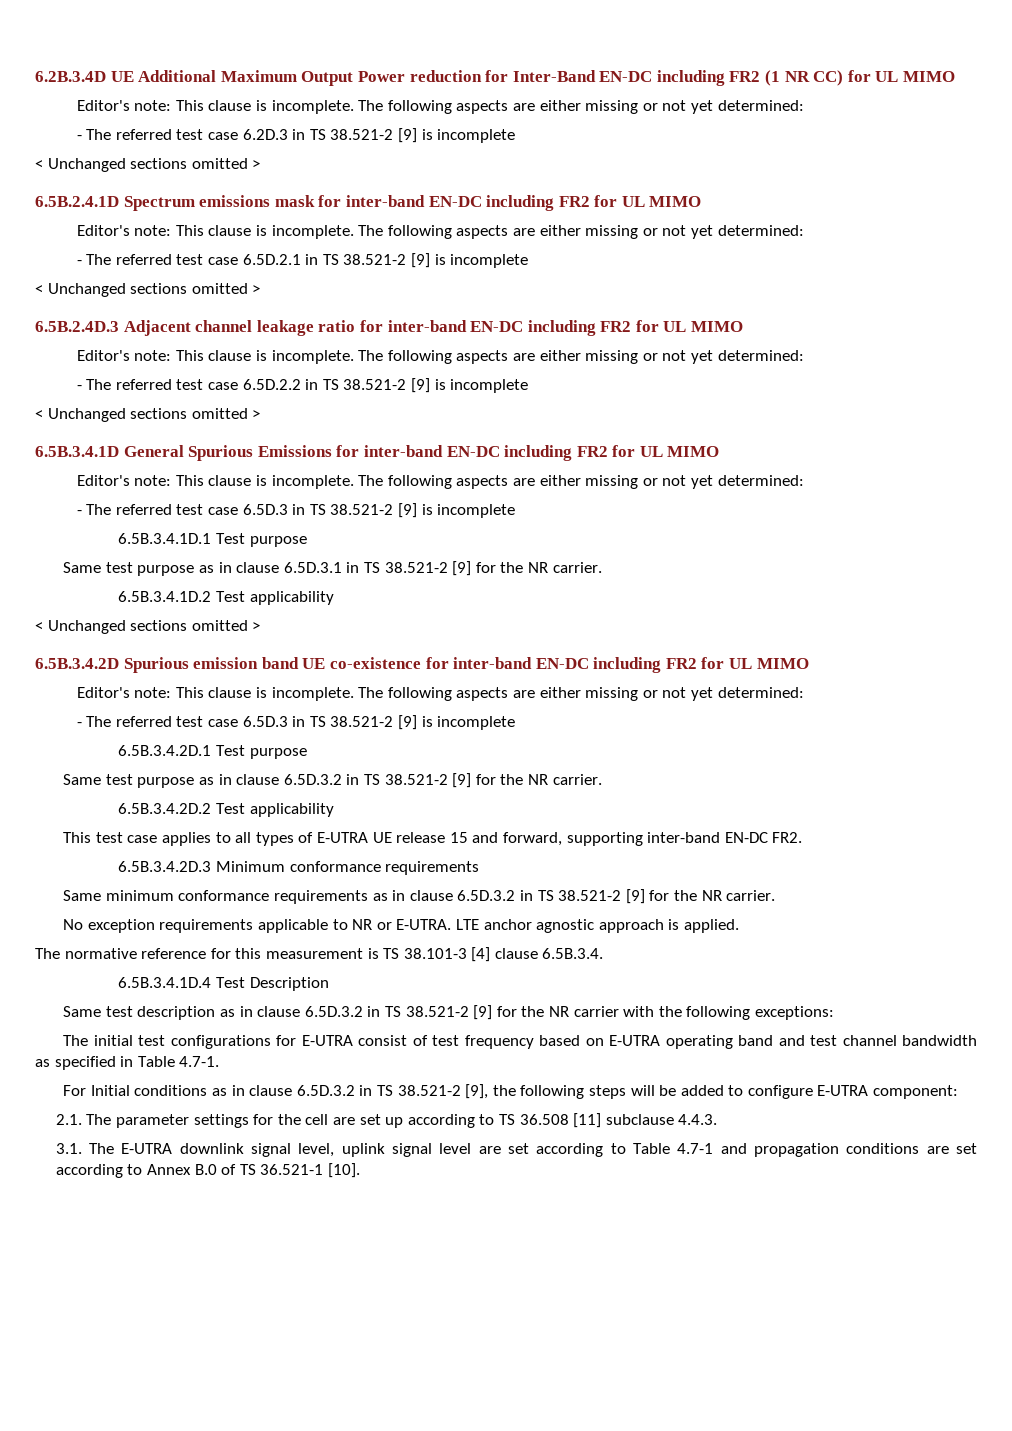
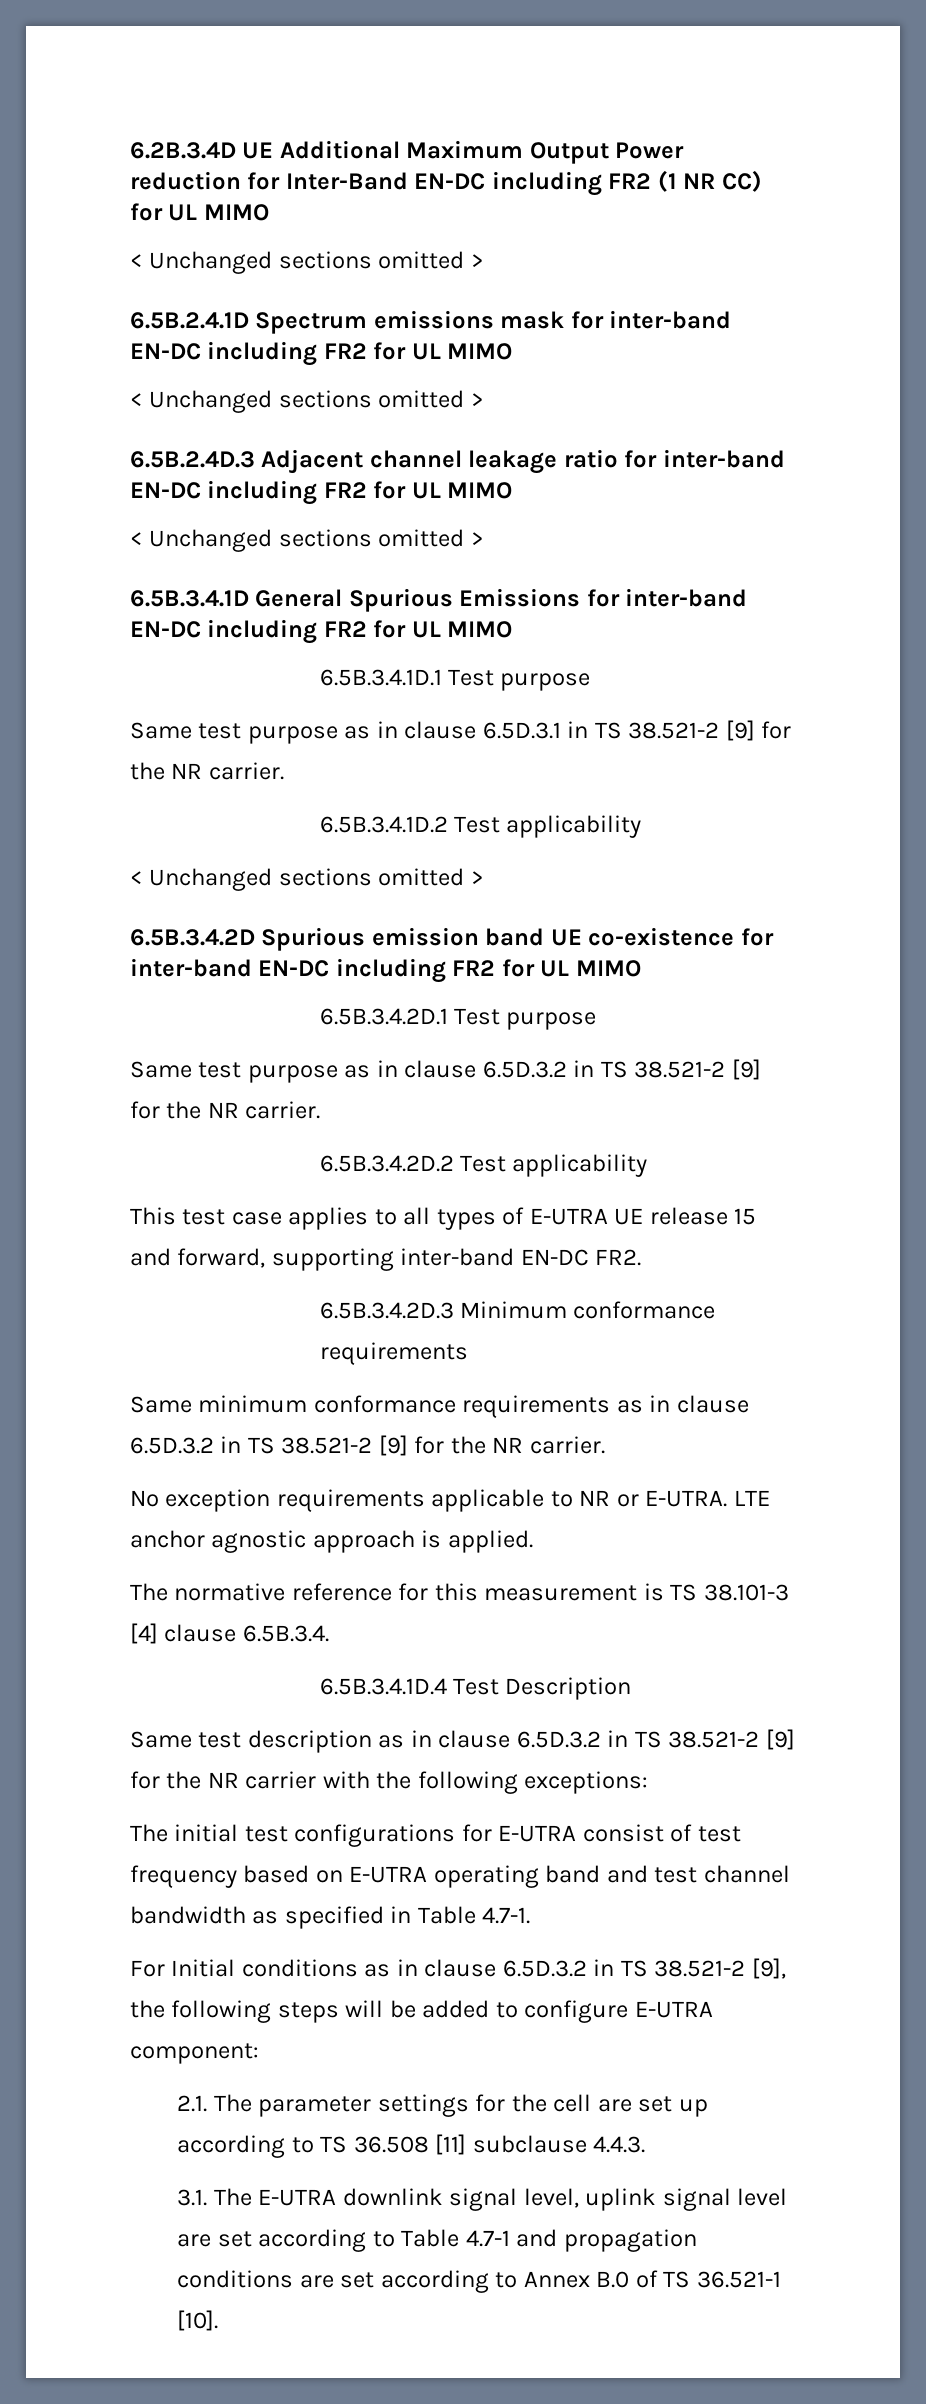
  6.2B.3.4D UE Additional Maximum Output Power reduction for Inter-Band EN-DC including FR2 (1 NR CC) for UL MIMO
- Editor's note: This clause is incomplete. The following aspects are either missing or not yet determined:
- - The referred test case 6.2D.3 in TS 38.521-2 [9] is incomplete
  6.5B.2.4.1D Spectrum emissions mask for inter-band EN-DC including FR2 for UL MIMO
- Editor's note: This clause is incomplete. The following aspects are either missing or not yet determined:
- - The referred test case 6.5D.2.1 in TS 38.521-2 [9] is incomplete
  6.5B.2.4D.3 Adjacent channel leakage ratio for inter-band EN-DC including FR2 for UL MIMO
- Editor's note: This clause is incomplete. The following aspects are either missing or not yet determined:
- - The referred test case 6.5D.2.2 in TS 38.521-2 [9] is incomplete
  6.5B.3.4.1D General Spurious Emissions for inter-band EN-DC including FR2 for UL MIMO
- Editor's note: This clause is incomplete. The following aspects are either missing or not yet determined:
- - The referred test case 6.5D.3 in TS 38.521-2 [9] is incomplete
  6.5B.3.4.2D Spurious emission band UE co-existence for inter-band EN-DC including FR2 for UL MIMO
- Editor's note: This clause is incomplete. The following aspects are either missing or not yet determined:
- - The referred test case 6.5D.3 in TS 38.521-2 [9] is incomplete

